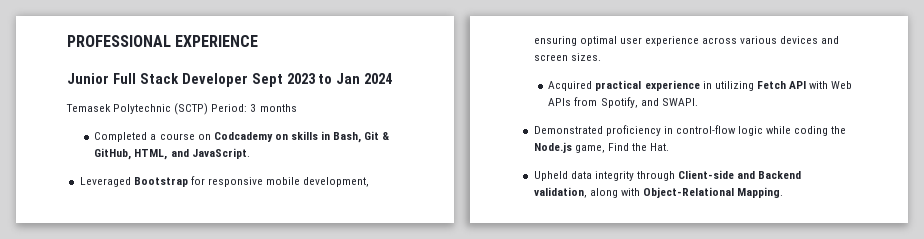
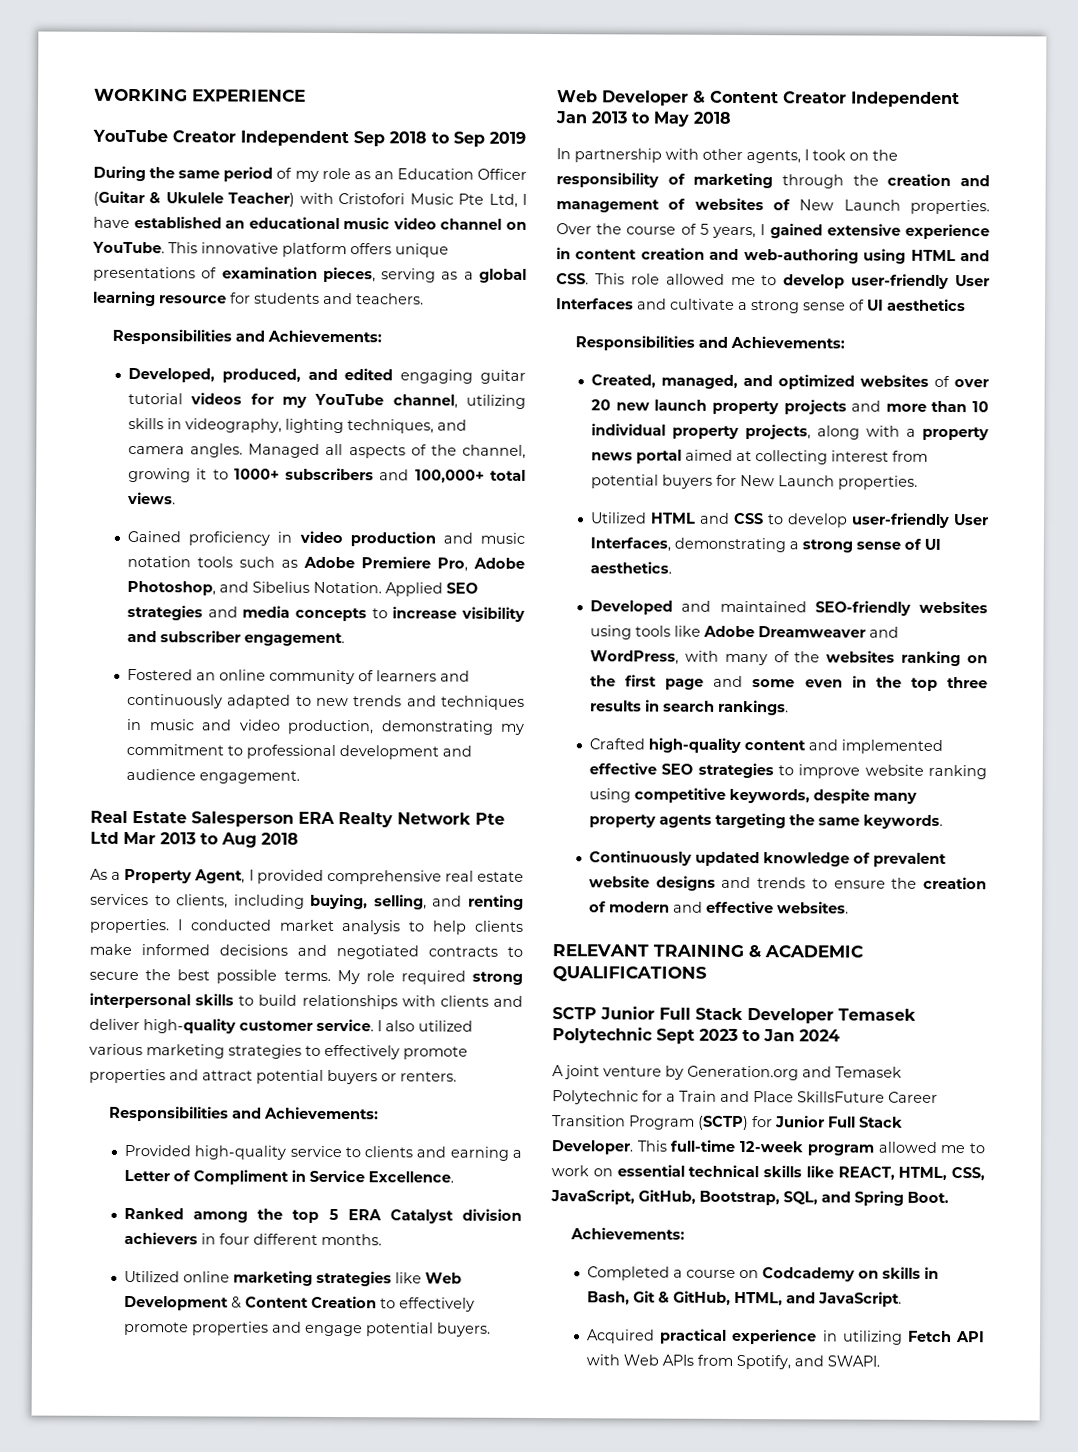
- PROFESSIONAL EXPERIENCE
+ WORKING EXPERIENCE
- Junior Full Stack Developer Sept 2023 to Jan 2024
+ YouTube Creator Independent Sep 2018 to Sep 2019
+ During the same period of my role as an Education Officer (Guitar & Ukulele Teacher) with Cristofori Music Pte Ltd, I have established an educational music video channel on YouTube. This innovative platform offers unique presentations of examination pieces, serving as a global learning resource for students and teachers.
+ Responsibilities and Achievements:
+ Developed, produced, and edited engaging guitar tutorial videos for my YouTube channel, utilizing skills in videography, lighting techniques, and camera angles. Managed all aspects of the channel, growing it to 1000+ subscribers and 100,000+ total views.
+ Gained proficiency in video production and music notation tools such as Adobe Premiere Pro, Adobe Photoshop, and Sibelius Notation. Applied SEO strategies and media concepts to increase visibility and subscriber engagement.
+ Fostered an online community of learners and continuously adapted to new trends and techniques in music and video production, demonstrating my commitment to professional development and audience engagement.
+ Real Estate Salesperson ERA Realty Network Pte Ltd Mar 2013 to Aug 2018
+ As a Property Agent, I provided comprehensive real estate services to clients, including buying, selling, and renting properties. I conducted market analysis to help clients make informed decisions and negotiated contracts to secure the best possible terms. My role required strong interpersonal skills to build relationships with clients and deliver high-quality customer service. I also utilized various marketing strategies to effectively promote properties and attract potential buyers or renters.
+ Responsibilities and Achievements:
+ Provided high-quality service to clients and earning a Letter of Compliment in Service Excellence.
+ Ranked among the top 5 ERA Catalyst division achievers in four different months.
+ Utilized online marketing strategies like Web Development & Content Creation to effectively promote properties and engage potential buyers.
+ Web Developer & Content Creator Independent Jan 2013 to May 2018
+ In partnership with other agents, I took on the responsibility of marketing through the creation and management of websites of New Launch properties. Over the course of 5 years, I gained extensive experience in content creation and web-authoring using HTML and CSS. This role allowed me to develop user-friendly User Interfaces and cultivate a strong sense of UI aesthetics
+ Responsibilities and Achievements:
+ Created, managed, and optimized websites of over 20 new launch property projects and more than 10 individual property projects, along with a property news portal aimed at collecting interest from potential buyers for New Launch properties.
+ Utilized HTML and CSS to develop user-friendly User Interfaces, demonstrating a strong sense of UI aesthetics.
+ Developed and maintained SEO-friendly websites using tools like Adobe Dreamweaver and WordPress, with many of the websites ranking on the first page and some even in the top three results in search rankings.
+ Crafted high-quality content and implemented effective SEO strategies to improve website ranking using competitive keywords, despite many property agents targeting the same keywords.
+ Continuously updated knowledge of prevalent website designs and trends to ensure the creation of modern and effective websites.
+ RELEVANT TRAINING & ACADEMIC QUALIFICATIONS
+ SCTP Junior Full Stack Developer Temasek Polytechnic Sept 2023 to Jan 2024
- Temasek Polytechnic (SCTP) Period: 3 months
+ A joint venture by Generation.org and Temasek Polytechnic for a Train and Place SkillsFuture Career Transition Program (SCTP) for Junior Full Stack Developer. This full-time 12-week program allowed me to work on essential technical skills like REACT, HTML, CSS, JavaScript, GitHub, Bootstrap, SQL, and Spring Boot.
+ Achievements:
- Leveraged Bootstrap for responsive mobile development, ensuring optimal user experience across various devices and screen sizes.
- Demonstrated proficiency in control-flow logic while coding the Node.js game, Find the Hat.
- Upheld data integrity through Client-side and Backend validation, along with Object-Relational Mapping.

